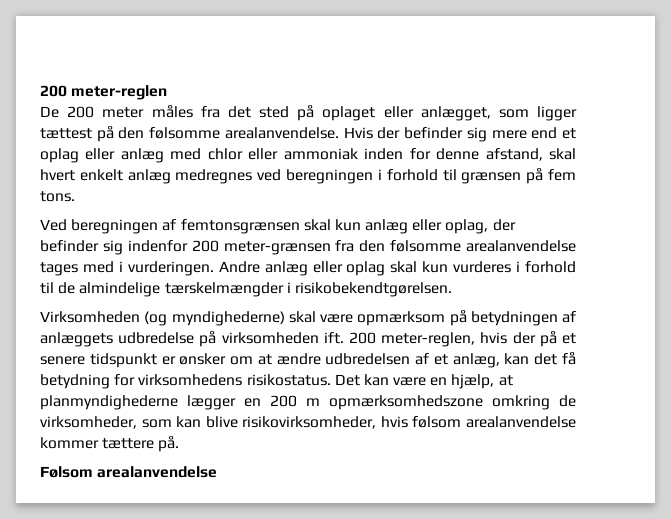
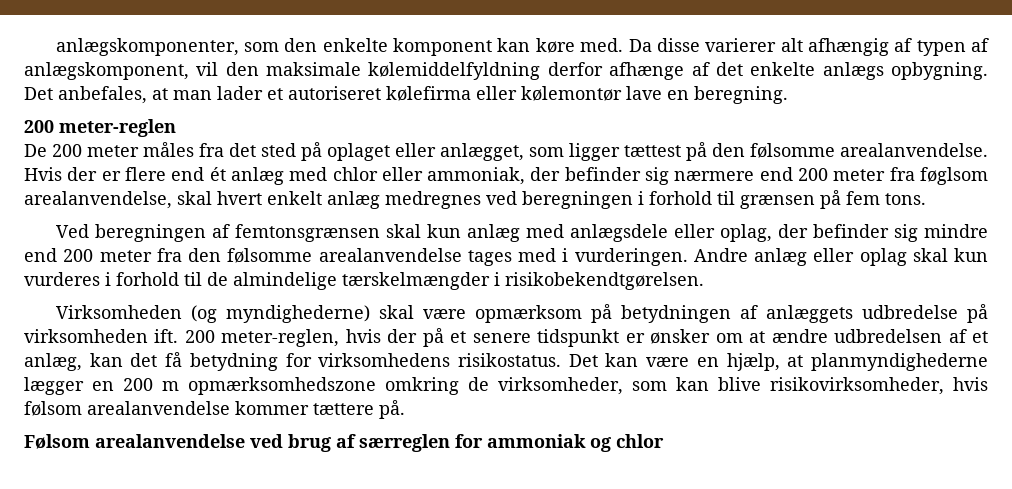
+ anlægskomponenter, som den enkelte komponent kan køre med. Da disse varierer alt afhængig af typen af anlægskomponent, vil den maksimale kølemiddelfyldning derfor afhænge af det enkelte anlægs opbygning. Det anbefales, at man lader et autoriseret kølefirma eller kølemontør lave en beregning.
- Hvis der befinder sig mere end et oplag eller anlæg med chlor eller ammoniak inden for denne afstand, skal hvert enkelt anlæg medregnes ved beregningen i forhold til grænsen på fem tons.
+ Hvis der er flere end ét anlæg med chlor eller ammoniak, der befinder sig nærmere end 200 meter fra føglsom arealanvendelse, skal hvert enkelt anlæg medregnes ved beregningen i forhold til grænsen på fem tons.
- Ved beregningen af femtonsgrænsen skal kun anlæg eller oplag, der befinder sig indenfor 200 meter-grænsen fra den følsomme arealanvendelse tages med i vurderingen.
+ Ved beregningen af femtonsgrænsen skal kun anlæg med anlægsdele eller oplag, der befinder sig mindre end 200 meter fra den følsomme arealanvendelse tages med i vurderingen.
- Følsom arealanvendelse
+ Følsom arealanvendelse ved brug af særreglen for ammoniak og chlor

